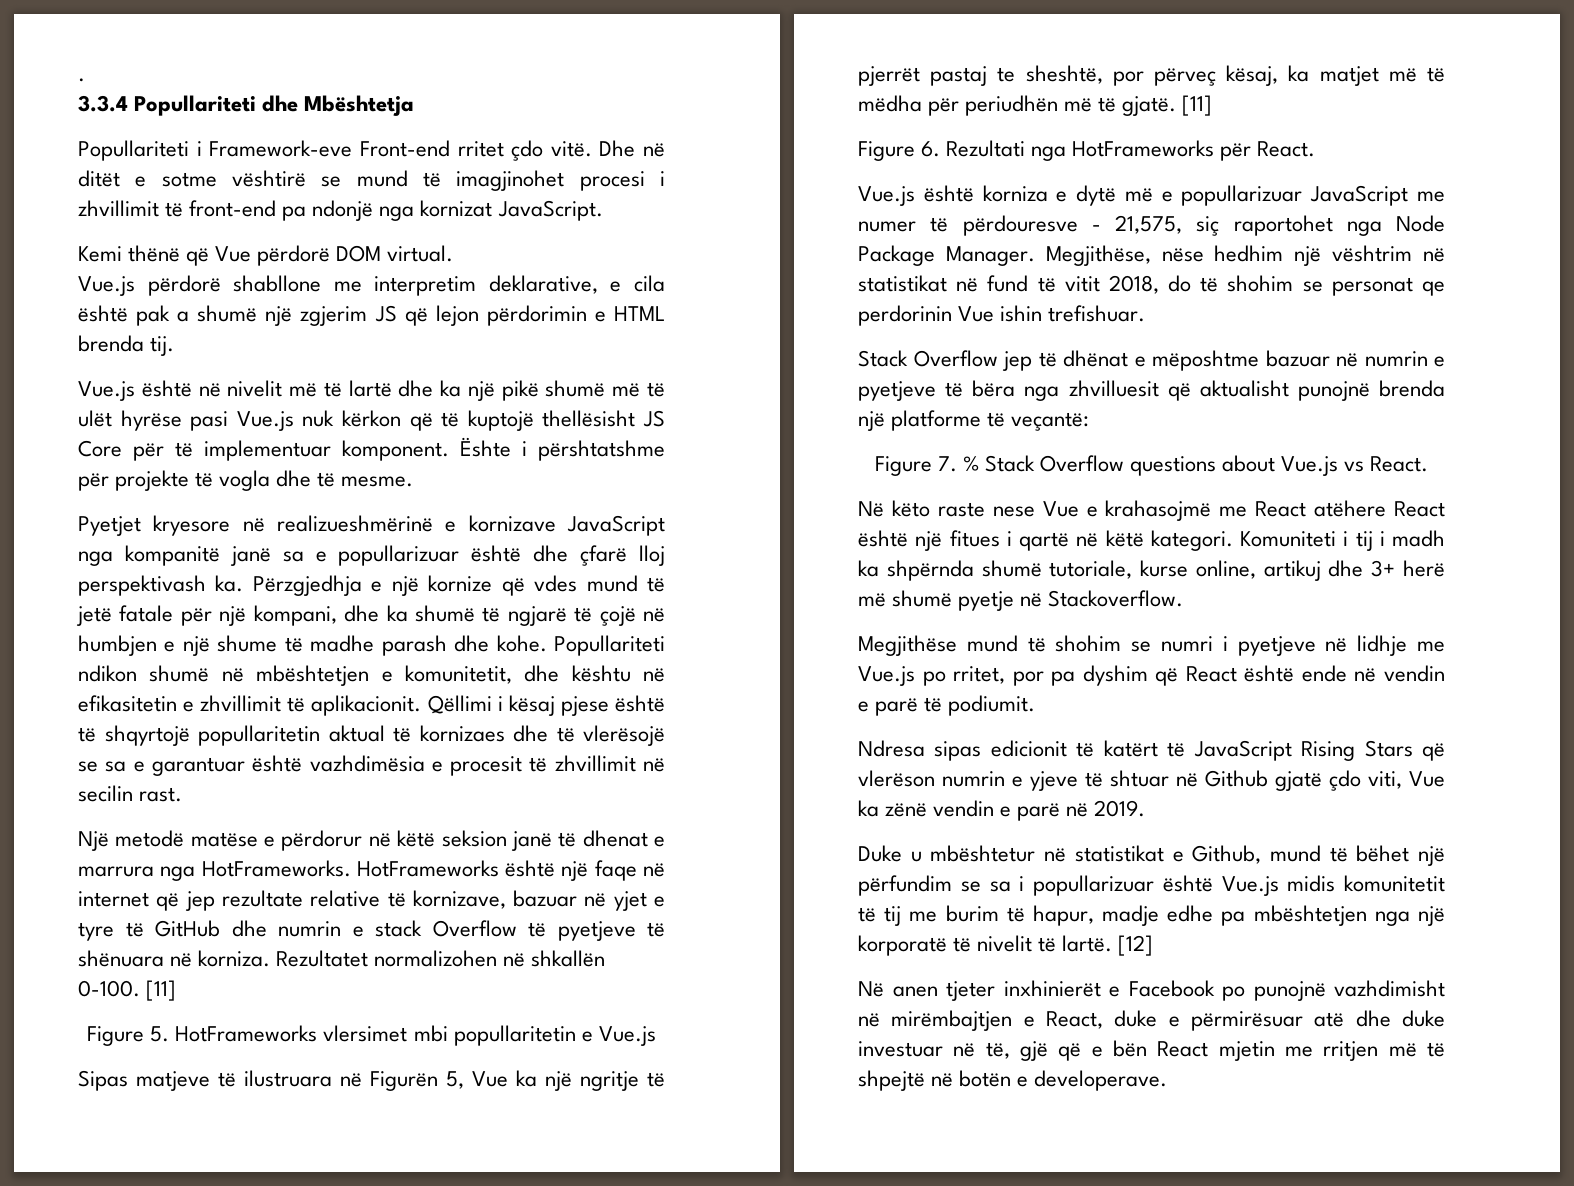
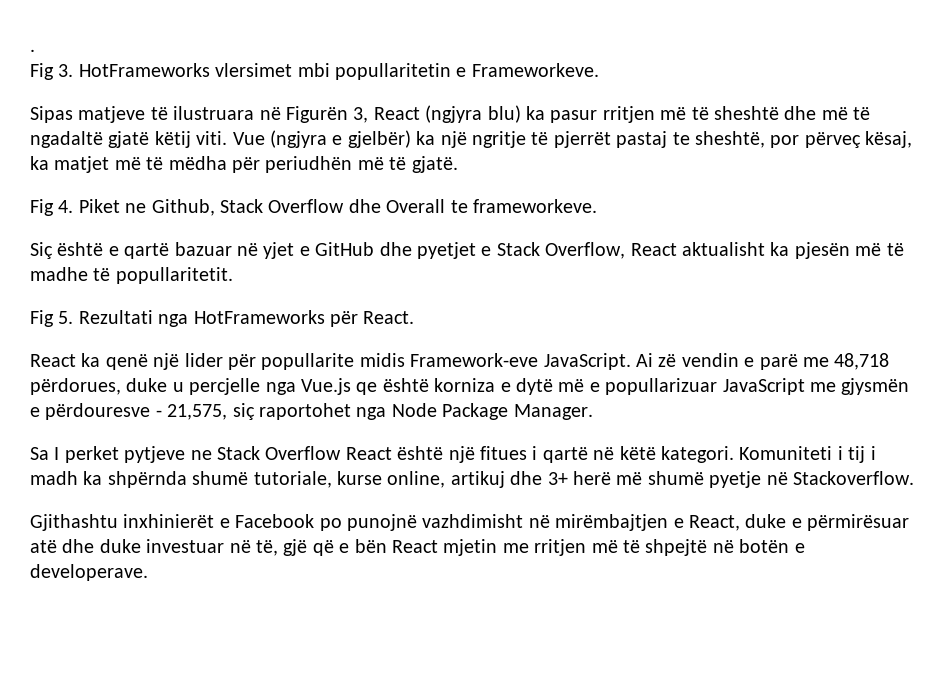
- 3.3.4 Popullariteti dhe Mbështetja
- Popullariteti i Framework-eve Front-end rritet çdo vitë. Dhe në ditët e sotme vështirë se mund të imagjinohet procesi i zhvillimit të front-end pa ndonjë nga kornizat JavaScript.
- Kemi thënë që Vue përdorë DOM virtual.
- Vue.js përdorë shabllone me interpretim deklarative, e cila është pak a shumë një zgjerim JS që lejon përdorimin e HTML brenda tij.
- Vue.js është në nivelit më të lartë dhe ka një pikë shumë më të ulët hyrëse pasi Vue.js nuk kërkon që të kuptojë thellësisht JS Core për të implementuar komponent. Ështe i përshtatshme për projekte të vogla dhe të mesme.
- Pyetjet kryesore në realizueshmërinë e kornizave JavaScript nga kompanitë janë sa e popullarizuar është dhe çfarë lloj perspektivash ka. Përzgjedhja e një kornize që vdes mund të jetë fatale për një kompani, dhe ka shumë të ngjarë të çojë në humbjen e një shume të madhe parash dhe kohe. Popullariteti ndikon shumë në mbështetjen e komunitetit, dhe kështu në efikasitetin e zhvillimit të aplikacionit. Qëllimi i kësaj pjese është të shqyrtojë popullaritetin aktual të kornizaes dhe të vlerësojë se sa e garantuar është vazhdimësia e procesit të zhvillimit në secilin rast.
- Një metodë matëse e përdorur në këtë seksion janë të dhenat e marrura nga HotFrameworks. HotFrameworks është një faqe në internet që jep rezultate relative të kornizave, bazuar në yjet e tyre të GitHub dhe numrin e stack Overflow të pyetjeve të shënuara në korniza. Rezultatet normalizohen në shkallën 0-100. [11]
- Figure 5. HotFrameworks vlersimet mbi popullaritetin e Vue.js
+ Fig 3. HotFrameworks vlersimet mbi popullaritetin e Frameworkeve.
- Sipas matjeve të ilustruara në Figurën 5, Vue ka një ngritje të pjerrët pastaj te sheshtë, por përveç kësaj, ka matjet më të mëdha për periudhën më të gjatë. [11]
- Figure 6. Rezultati nga HotFrameworks për React.
+ Sipas matjeve të ilustruara në Figurën 3, React (ngjyra blu) ka pasur rritjen më të sheshtë dhe më të ngadaltë gjatë këtij viti. Vue (ngjyra e gjelbër) ka një ngritje të pjerrët pastaj te sheshtë, por përveç kësaj, ka matjet më të mëdha për periudhën më të gjatë.
+ Fig 4. Piket ne Github, Stack Overflow dhe Overall te frameworkeve.
+ Siç është e qartë bazuar në yjet e GitHub dhe pyetjet e Stack Overflow, React aktualisht ka pjesën më të madhe të popullaritetit.
+ Fig 5. Rezultati nga HotFrameworks për React.
- Vue.js është korniza e dytë më e popullarizuar JavaScript me numer të përdouresve - 21,575, siç raportohet nga Node Package Manager. Megjithëse, nëse hedhim një vështrim në statistikat në fund të vitit 2018, do të shohim se personat qe perdorinin Vue ishin trefishuar.
- Stack Overflow jep të dhënat e mëposhtme bazuar në numrin e pyetjeve të bëra nga zhvilluesit që aktualisht punojnë brenda një platforme të veçantë:
- Figure 7. % Stack Overflow questions about Vue.js vs React.
- Në këto raste nese Vue e krahasojmë me React atëhere React është një fitues i qartë në këtë kategori.
+ React ka qenë një lider për popullarite midis Framework-eve JavaScript. Ai zë vendin e parë me 48,718 përdorues, duke u percjelle nga Vue.js qe është korniza e dytë më e popullarizuar JavaScript me gjysmën e përdouresve - 21,575, siç raportohet nga Node Package Manager.
+ Sa I perket pytjeve ne Stack Overflow React është një fitues i qartë në këtë kategori.
- Megjithëse mund të shohim se numri i pyetjeve në lidhje me Vue.js po rritet, por pa dyshim që React është ende në vendin e parë të podiumit.
- Ndresa sipas edicionit të katërt të JavaScript Rising Stars që vlerëson numrin e yjeve të shtuar në Github gjatë çdo viti, Vue ka zënë vendin e parë në 2019.
- Duke u mbështetur në statistikat e Github, mund të bëhet një përfundim se sa i popullarizuar është Vue.js midis komunitetit të tij me burim të hapur, madje edhe pa mbështetjen nga një korporatë të nivelit të lartë. [12]
- Në anen tjeter inxhinierët e Facebook po punojnë vazhdimisht në mirëmbajtjen e React, duke e përmirësuar atë dhe duke investuar në të, gjë që e bën React mjetin me rritjen më të shpejtë në botën e developerave.
+ Gjithashtu inxhinierët e Facebook po punojnë vazhdimisht në mirëmbajtjen e React, duke e përmirësuar atë dhe duke investuar në të, gjë që e bën React mjetin me rritjen më të shpejtë në botën e developerave.

